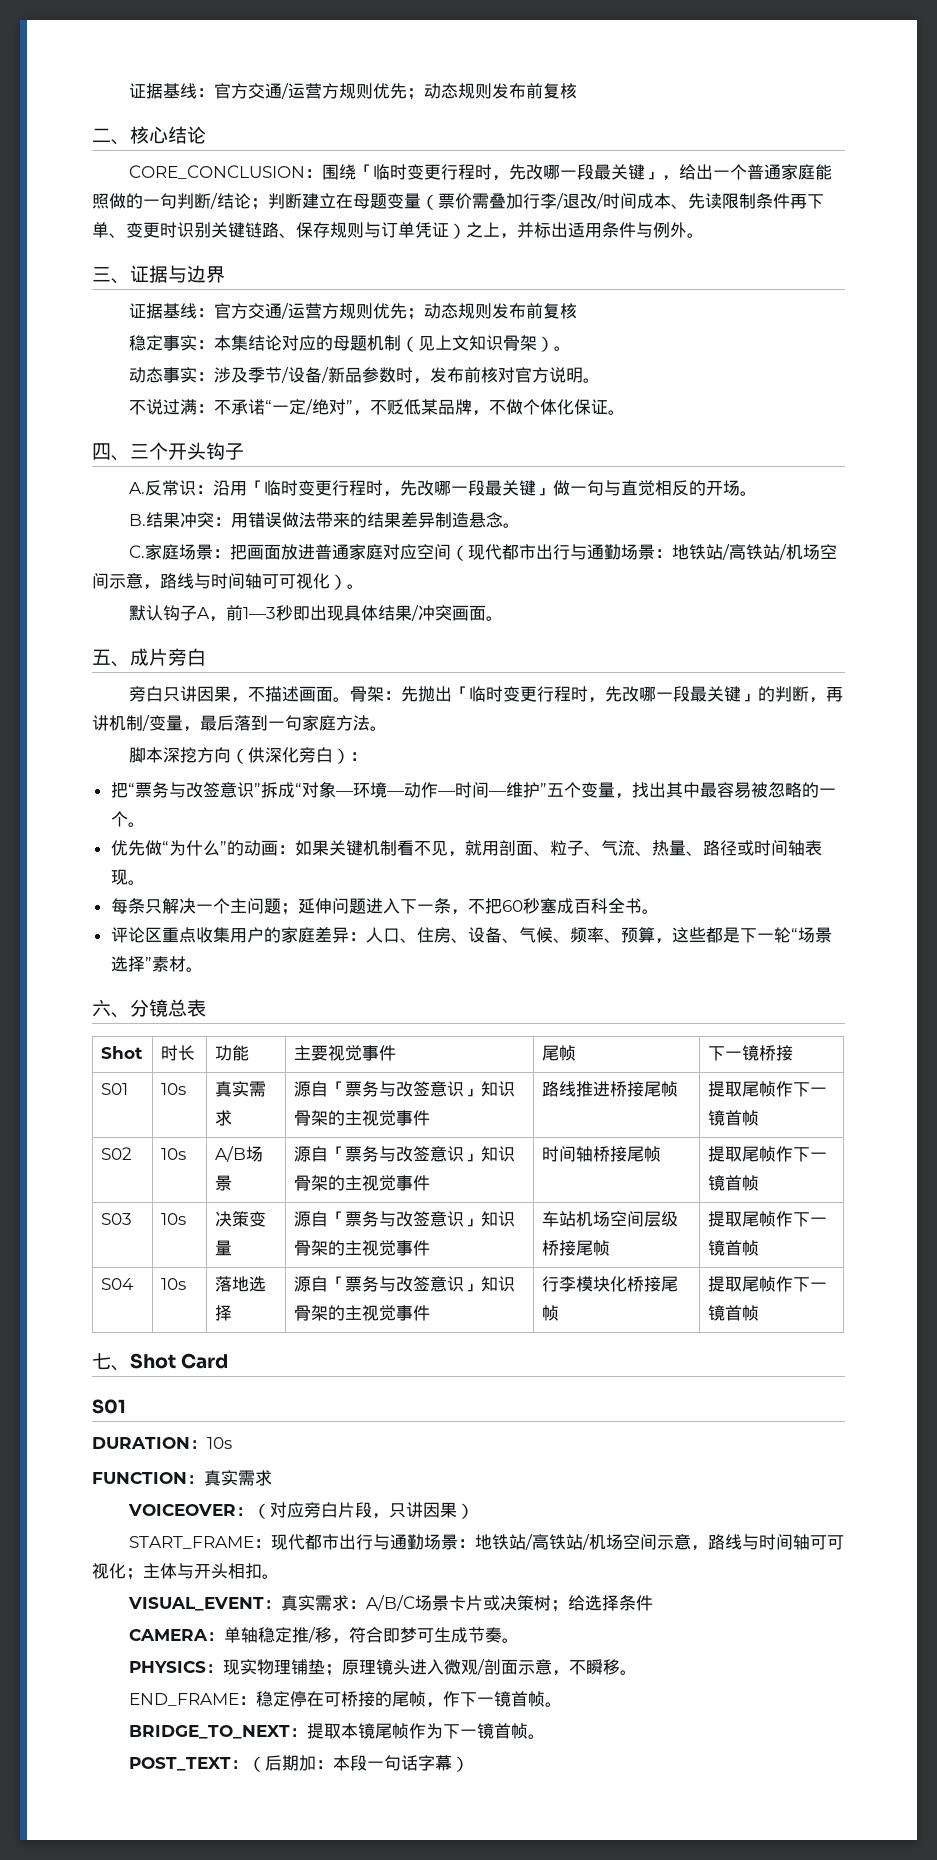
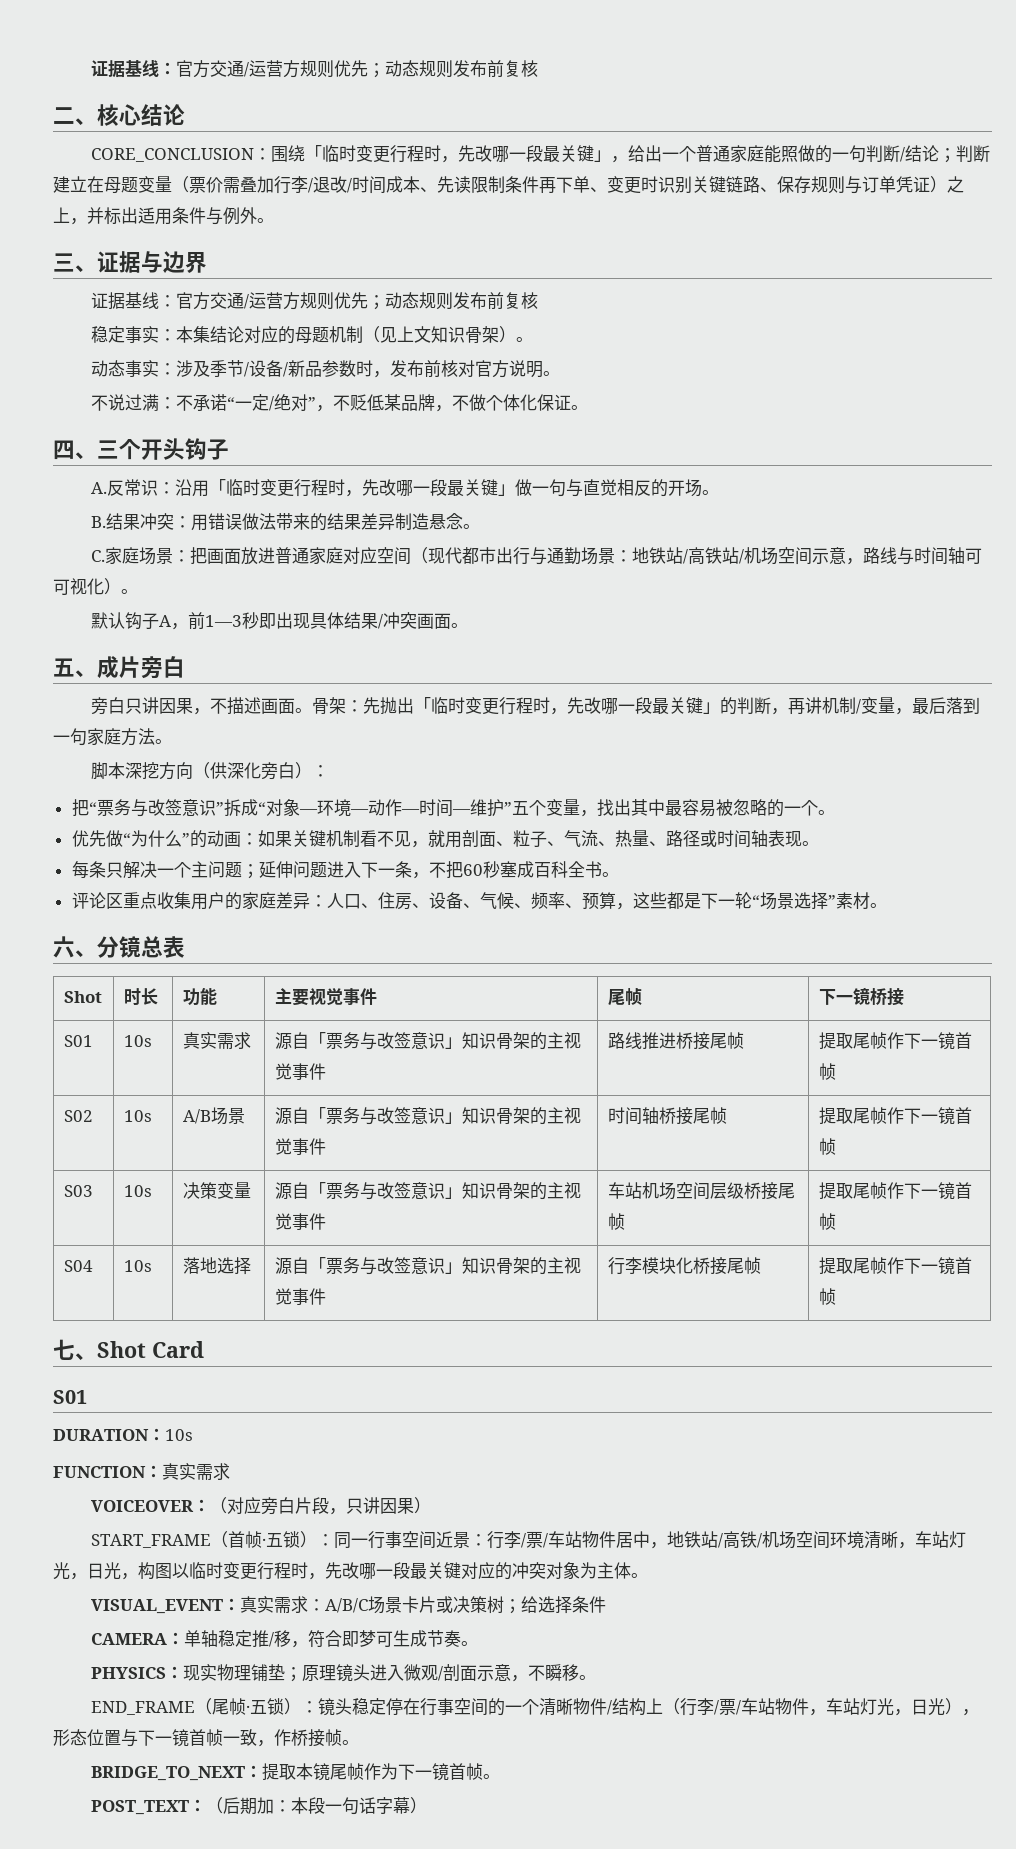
- START_FRAME：现代都市出行与通勤场景：地铁站/高铁站/机场空间示意，路线与时间轴可可视化；主体与开头相扣。
+ START_FRAME（首帧·五锁）：同一行事空间近景：行李/票/车站物件居中，地铁站/高铁/机场空间环境清晰，车站灯光，日光，构图以临时变更行程时，先改哪一段最关键对应的冲突对象为主体。
- END_FRAME：稳定停在可桥接的尾帧，作下一镜首帧。
+ END_FRAME（尾帧·五锁）：镜头稳定停在行事空间的一个清晰物件/结构上（行李/票/车站物件，车站灯光，日光），形态位置与下一镜首帧一致，作桥接帧。

